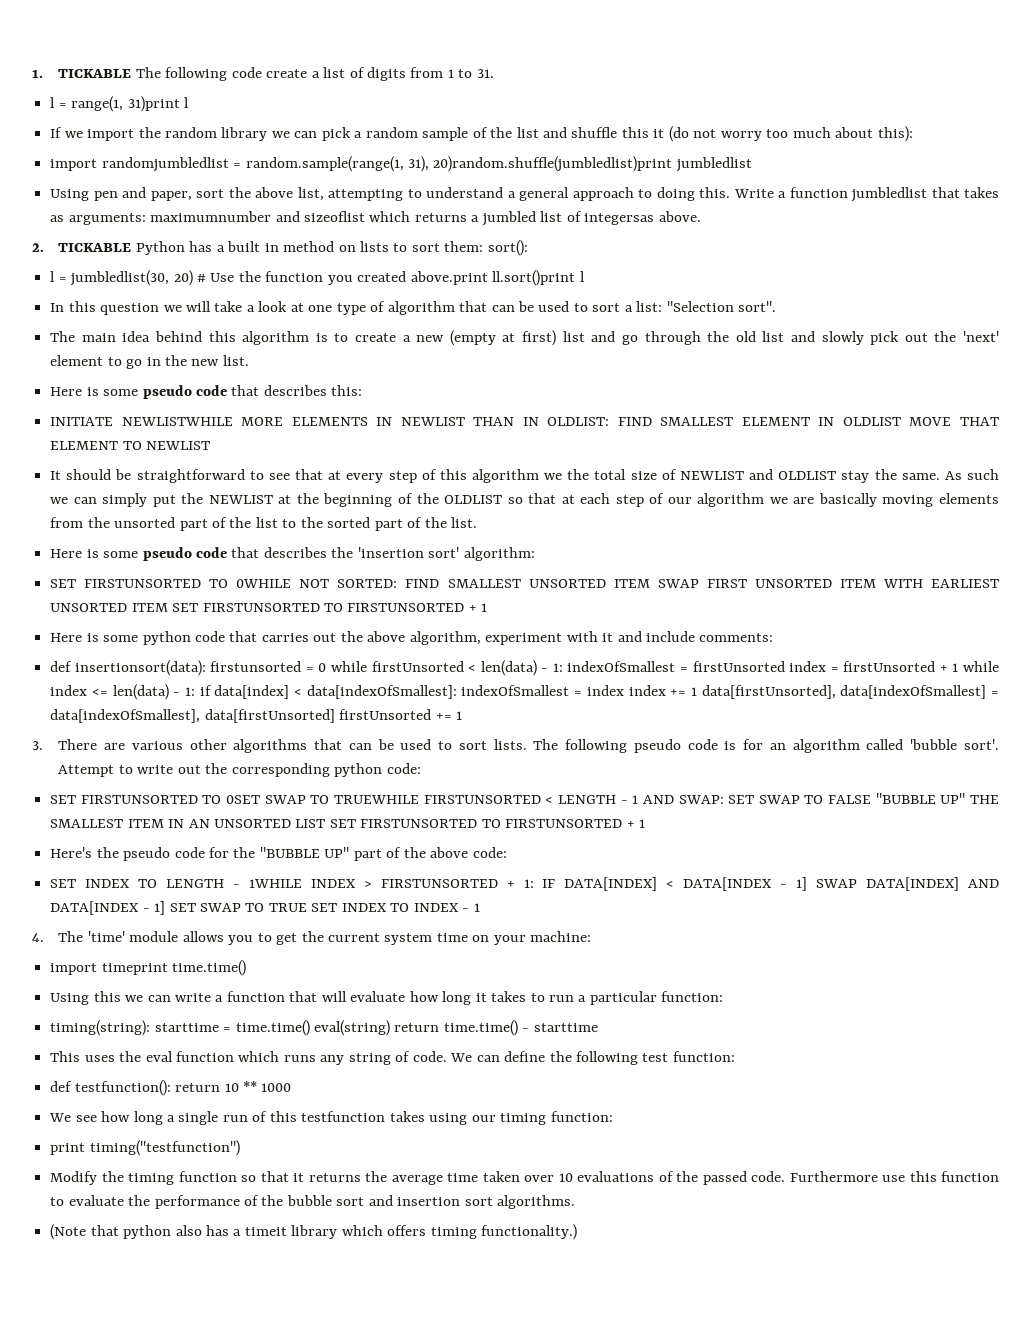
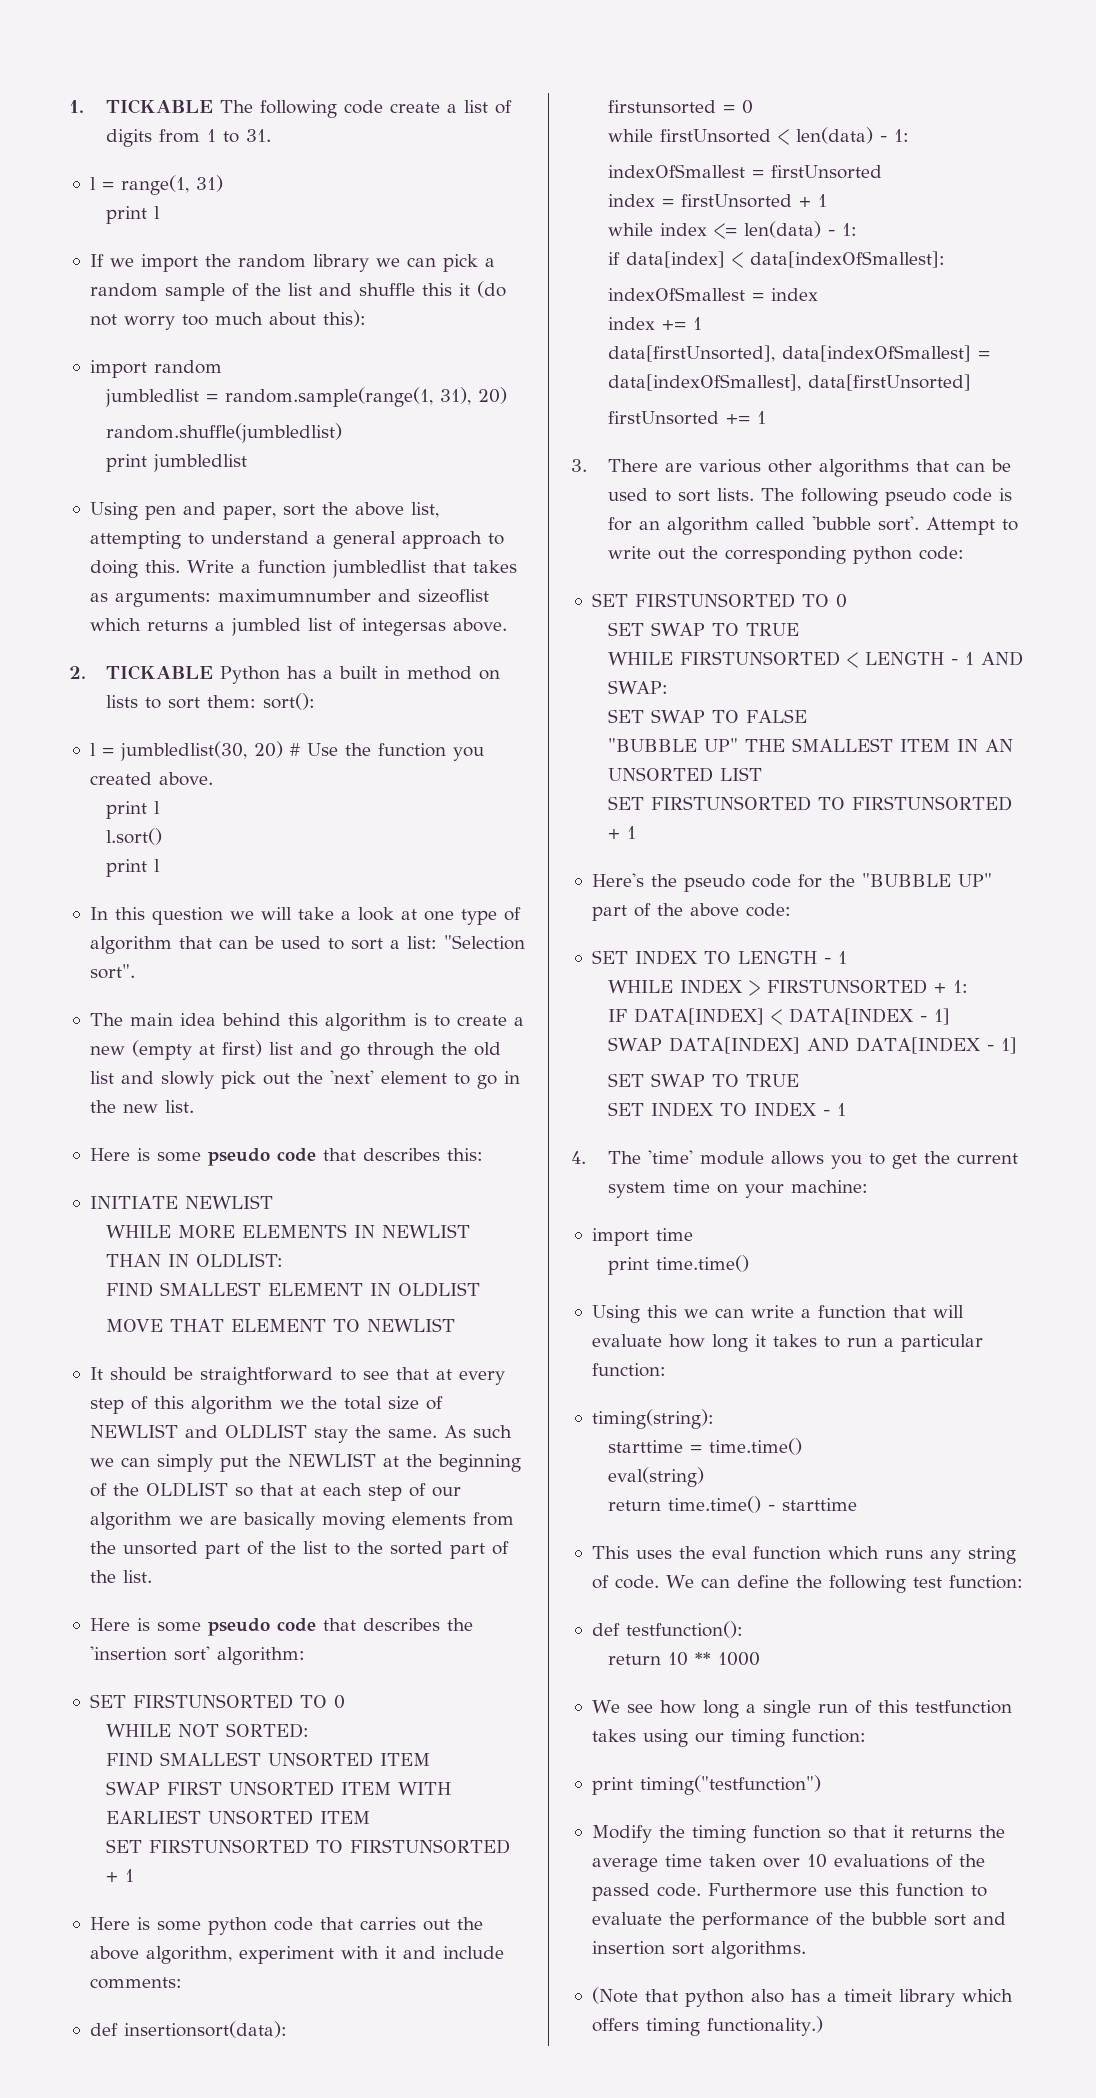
- l = range(1, 31)print l
+ l = range(1, 31)
+ print l
- import randomjumbledlist = random.sample(range(1, 31), 20)random.shuffle(jumbledlist)print jumbledlist
+ import random
+ jumbledlist = random.sample(range(1, 31), 20)
+ random.shuffle(jumbledlist)
+ print jumbledlist
- l = jumbledlist(30, 20) # Use the function you created above.print ll.sort()print l
+ l = jumbledlist(30, 20) # Use the function you created above.
+ print l
+ l.sort()
+ print l
- INITIATE NEWLISTWHILE MORE ELEMENTS IN NEWLIST THAN IN OLDLIST: FIND SMALLEST ELEMENT IN OLDLIST MOVE THAT ELEMENT TO NEWLIST
+ INITIATE NEWLIST
+ WHILE MORE ELEMENTS IN NEWLIST THAN IN OLDLIST:
+ FIND SMALLEST ELEMENT IN OLDLIST
+ MOVE THAT ELEMENT TO NEWLIST
  Here is some pseudo code that describes the 'insertion sort' algorithm:
- SET FIRSTUNSORTED TO 0WHILE NOT SORTED: FIND SMALLEST UNSORTED ITEM SWAP FIRST UNSORTED ITEM WITH EARLIEST UNSORTED ITEM SET FIRSTUNSORTED TO FIRSTUNSORTED + 1
+ SET FIRSTUNSORTED TO 0
+ WHILE NOT SORTED:
+ FIND SMALLEST UNSORTED ITEM
+ SWAP FIRST UNSORTED ITEM WITH EARLIEST UNSORTED ITEM
+ SET FIRSTUNSORTED TO FIRSTUNSORTED + 1
- def insertionsort(data): firstunsorted = 0 while firstUnsorted < len(data) - 1: indexOfSmallest = firstUnsorted index = firstUnsorted + 1 while index <= len(data) - 1: if data[index] < data[indexOfSmallest]: indexOfSmallest = index index += 1 data[firstUnsorted], data[indexOfSmallest] = data[indexOfSmallest], data[firstUnsorted] firstUnsorted += 1
+ def insertionsort(data):
+ firstunsorted = 0
+ while firstUnsorted < len(data) - 1:
+ indexOfSmallest = firstUnsorted
+ index = firstUnsorted + 1
+ while index <= len(data) - 1:
+ if data[index] < data[indexOfSmallest]:
+ indexOfSmallest = index
+ index += 1
+ data[firstUnsorted], data[indexOfSmallest] = data[indexOfSmallest], data[firstUnsorted]
+ firstUnsorted += 1
  Attempt to write out the corresponding python code:
- SET FIRSTUNSORTED TO 0SET SWAP TO TRUEWHILE FIRSTUNSORTED < LENGTH - 1 AND SWAP: SET SWAP TO FALSE "BUBBLE UP" THE SMALLEST ITEM IN AN UNSORTED LIST SET FIRSTUNSORTED TO FIRSTUNSORTED + 1
+ SET FIRSTUNSORTED TO 0
+ SET SWAP TO TRUE
+ WHILE FIRSTUNSORTED < LENGTH - 1 AND SWAP:
+ SET SWAP TO FALSE
+ "BUBBLE UP" THE SMALLEST ITEM IN AN UNSORTED LIST
+ SET FIRSTUNSORTED TO FIRSTUNSORTED + 1
- SET INDEX TO LENGTH - 1WHILE INDEX > FIRSTUNSORTED + 1: IF DATA[INDEX] < DATA[INDEX - 1] SWAP DATA[INDEX] AND DATA[INDEX - 1] SET SWAP TO TRUE SET INDEX TO INDEX - 1
+ SET INDEX TO LENGTH - 1
+ WHILE INDEX > FIRSTUNSORTED + 1:
+ IF DATA[INDEX] < DATA[INDEX - 1]
+ SWAP DATA[INDEX] AND DATA[INDEX - 1]
+ SET SWAP TO TRUE
+ SET INDEX TO INDEX - 1
- import timeprint time.time()
+ import time
+ print time.time()
- timing(string): starttime = time.time() eval(string) return time.time() - starttime
+ timing(string):
+ starttime = time.time()
+ eval(string)
+ return time.time() - starttime
- def testfunction(): return 10 ** 1000
+ def testfunction():
+ return 10 ** 1000

